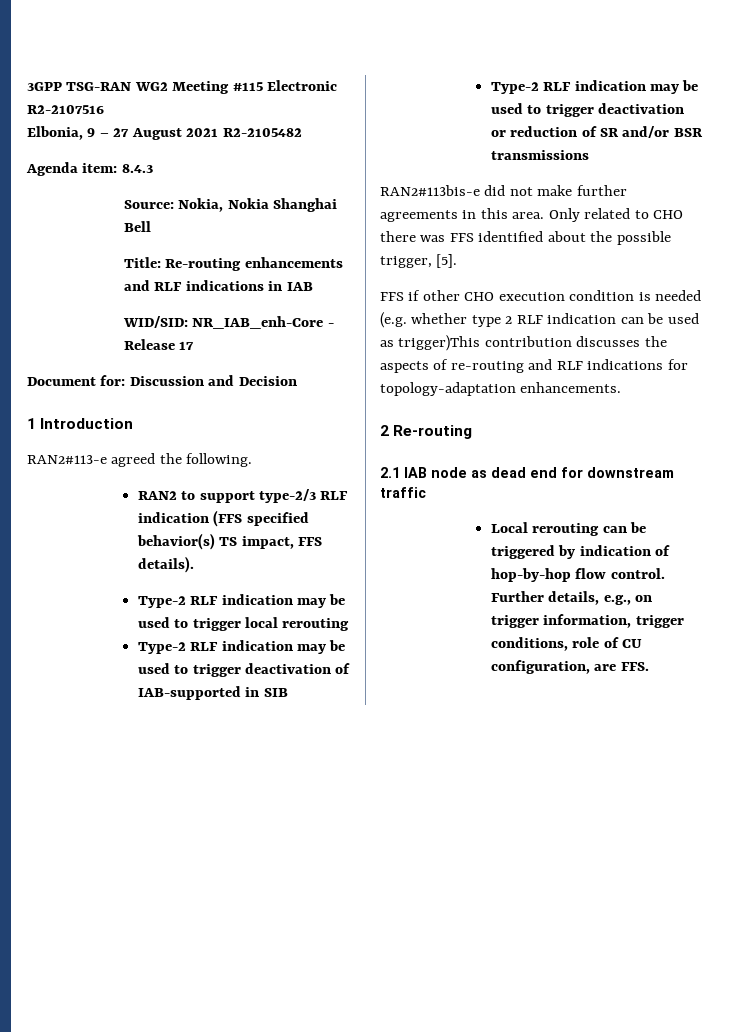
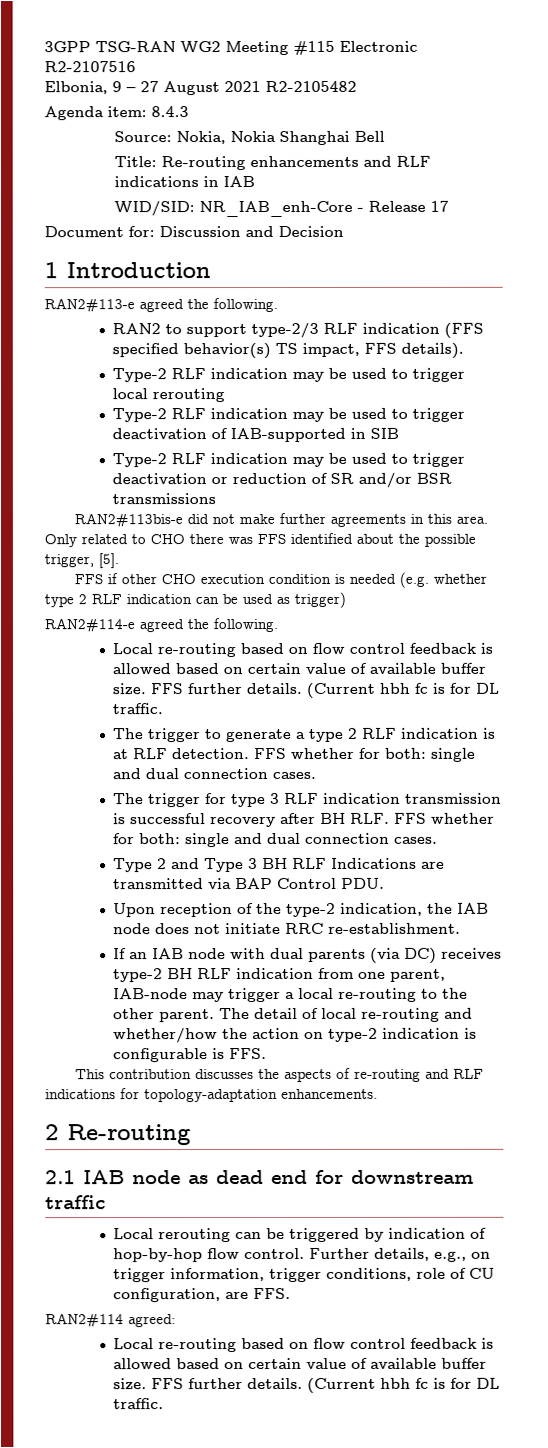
- FFS if other CHO execution condition is needed (e.g. whether type 2 RLF indication can be used as trigger)This contribution discusses the aspects of re-routing and RLF indications for topology-adaptation enhancements.
+ FFS if other CHO execution condition is needed (e.g. whether type 2 RLF indication can be used as trigger)
+ RAN2#114-e agreed the following.
+ Local re-routing based on flow control feedback is allowed based on certain value of available buffer size. FFS further details. (Current hbh fc is for DL traffic.
+ The trigger to generate a type 2 RLF indication is at RLF detection. FFS whether for both: single and dual connection cases.
+ The trigger for type 3 RLF indication transmission is successful recovery after BH RLF. FFS whether for both: single and dual connection cases.
+ Type 2 and Type 3 BH RLF Indications are transmitted via BAP Control PDU.
+ Upon reception of the type-2 indication, the IAB node does not initiate RRC re-establishment.
+ If an IAB node with dual parents (via DC) receives type-2 BH RLF indication from one parent, IAB-node may trigger a local re-routing to the other parent. The detail of local re-routing and whether/how the action on type-2 indication is configurable is FFS.
+ This contribution discusses the aspects of re-routing and RLF indications for topology-adaptation enhancements.
+ RAN2#114 agreed:
+ Local re-routing based on flow control feedback is allowed based on certain value of available buffer size. FFS further details. (Current hbh fc is for DL traffic.

